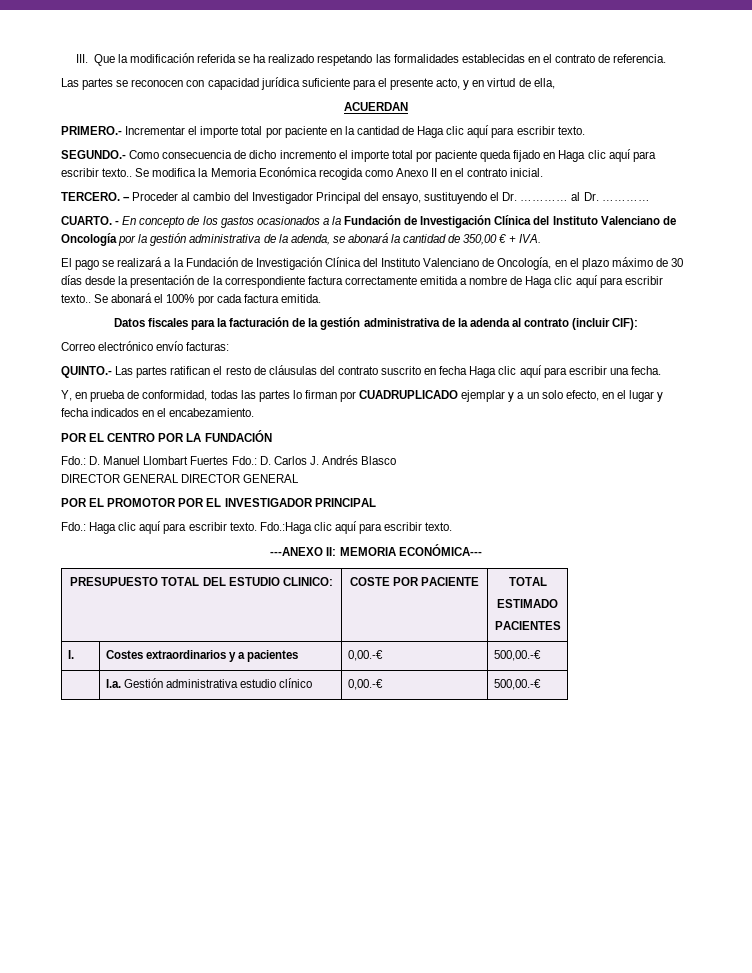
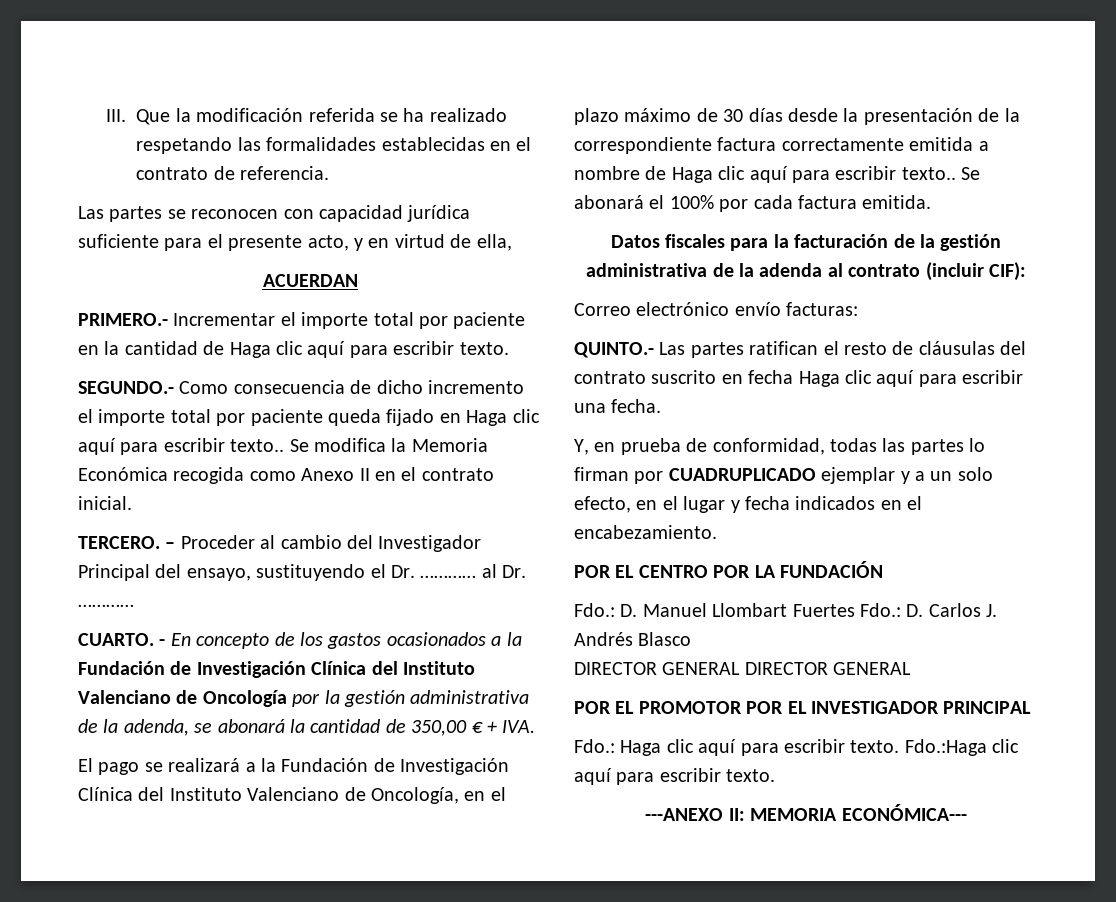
- PRESUPUESTO TOTAL DEL ESTUDIO CLINICO: | COSTE POR PACIENTE | TOTAL
- ESTIMADO
- PACIENTES
- I. | Costes extraordinarios y a pacientes | 0,00.-€ | 500,00.-€
- | I.a. Gestión administrativa estudio clínico | 0,00.-€ | 500,00.-€

